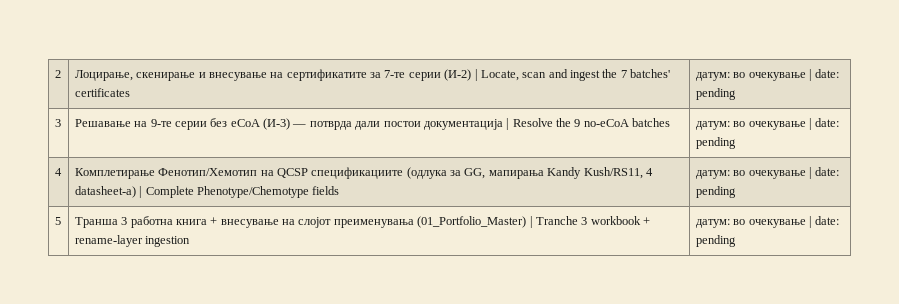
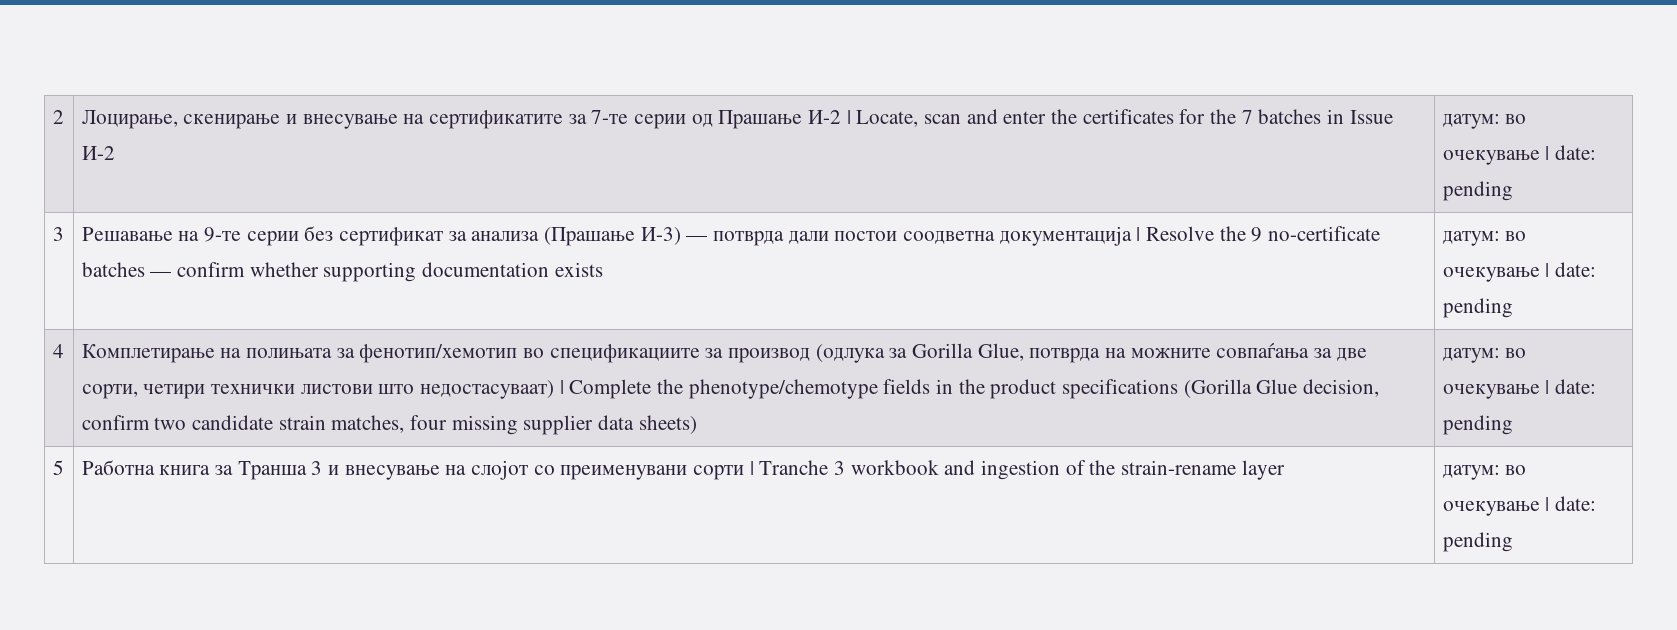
- 2 | Лоцирање, скенирање и внесување на сертификатите за 7-те серии (И-2) | Locate, scan and ingest the 7 batches' certificates | датум: во очекување | date: pending
+ 2 | Лоцирање, скенирање и внесување на сертификатите за 7-те серии од Прашање И-2 | Locate, scan and enter the certificates for the 7 batches in Issue И-2 | датум: во очекување | date: pending
- 3 | Решавање на 9-те серии без eCoA (И-3) — потврда дали постои документација | Resolve the 9 no-eCoA batches | датум: во очекување | date: pending
+ 3 | Решавање на 9-те серии без сертификат за анализа (Прашање И-3) — потврда дали постои соодветна документација | Resolve the 9 no-certificate batches — confirm whether supporting documentation exists | датум: во очекување | date: pending
- Комплетирање Фенотип/Хемотип на QCSP спецификациите (одлука за GG, мапирања Kandy Kush/RS11, 4 datasheet-а) | Complete Phenotype/Chemotype fields
+ Комплетирање на полињата за фенотип/хемотип во спецификациите за производ (одлука за Gorilla Glue, потврда на можните совпаѓања за две сорти, четири технички листови што недостасуваат) | Complete the phenotype/chemotype fields in the product specifications (Gorilla Glue decision, confirm two candidate strain matches, four missing supplier data sheets)
- 5 | Транша 3 работна книга + внесување на слојот преименувања (01_Portfolio_Master) | Tranche 3 workbook + rename-layer ingestion | датум: во очекување | date: pending
+ 5 | Работна книга за Транша 3 и внесување на слојот со преименувани сорти | Tranche 3 workbook and ingestion of the strain-rename layer | датум: во очекување | date: pending

